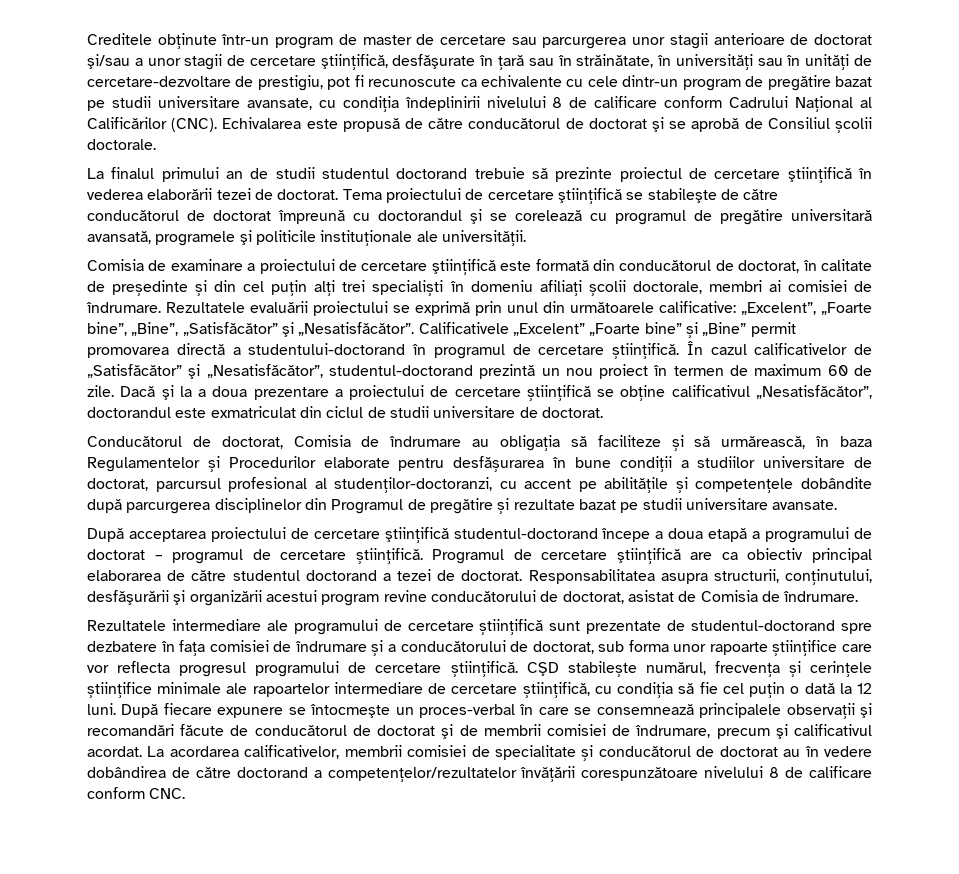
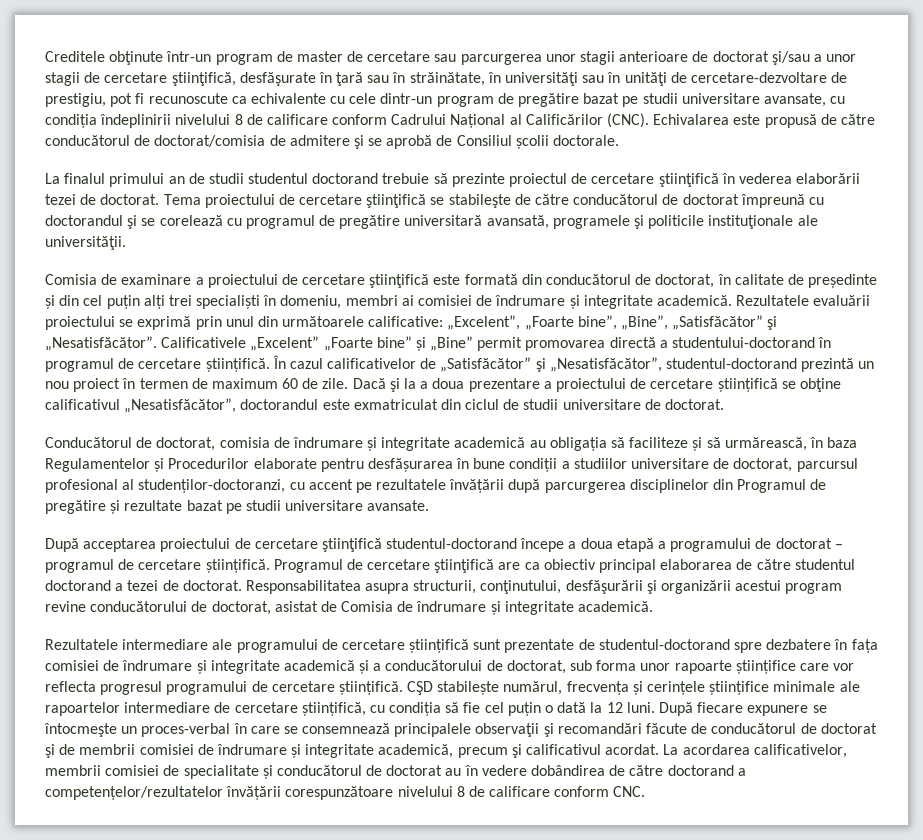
- Echivalarea este propusă de către conducătorul de doctorat şi se aprobă de Consiliul școlii doctorale.
+ Echivalarea este propusă de către conducătorul de doctorat/comisia de admitere şi se aprobă de Consiliul școlii doctorale.
- Comisia de examinare a proiectului de cercetare ştiinţifică este formată din conducătorul de doctorat, în calitate de președinte și din cel puțin alți trei specialiști în domeniu afiliați școlii doctorale, membri ai comisiei de îndrumare.
+ Comisia de examinare a proiectului de cercetare ştiinţifică este formată din conducătorul de doctorat, în calitate de președinte și din cel puțin alți trei specialiști în domeniu, membri ai comisiei de îndrumare și integritate academică.
- Conducătorul de doctorat, Comisia de îndrumare au obligația să faciliteze și să urmărească, în baza Regulamentelor și Procedurilor elaborate pentru desfășurarea în bune condiții a studiilor universitare de doctorat, parcursul profesional al studenților-doctoranzi, cu accent pe abilitățile și competențele dobândite după parcurgerea disciplinelor din Programul de pregătire și rezultate bazat pe studii universitare avansate.
+ Conducătorul de doctorat, comisia de îndrumare și integritate academică au obligația să faciliteze și să urmărească, în baza Regulamentelor și Procedurilor elaborate pentru desfășurarea în bune condiții a studiilor universitare de doctorat, parcursul profesional al studenților-doctoranzi, cu accent pe rezultatele învățării după parcurgerea disciplinelor din Programul de pregătire și rezultate bazat pe studii universitare avansate.
- Responsabilitatea asupra structurii, conţinutului, desfăşurării şi organizării acestui program revine conducătorului de doctorat, asistat de Comisia de îndrumare.
+ Responsabilitatea asupra structurii, conţinutului, desfăşurării şi organizării acestui program revine conducătorului de doctorat, asistat de Comisia de îndrumare și integritate academică.
- Rezultatele intermediare ale programului de cercetare științifică sunt prezentate de studentul-doctorand spre dezbatere în fața comisiei de îndrumare și a conducătorului de doctorat, sub forma unor rapoarte științifice care vor reflecta progresul programului de cercetare științifică.
+ Rezultatele intermediare ale programului de cercetare științifică sunt prezentate de studentul-doctorand spre dezbatere în fața comisiei de îndrumare și integritate academică și a conducătorului de doctorat, sub forma unor rapoarte științifice care vor reflecta progresul programului de cercetare științifică.
- După fiecare expunere se întocmeşte un proces-verbal în care se consemnează principalele observaţii şi recomandări făcute de conducătorul de doctorat şi de membrii comisiei de îndrumare, precum şi calificativul acordat.
+ După fiecare expunere se întocmeşte un proces-verbal în care se consemnează principalele observaţii şi recomandări făcute de conducătorul de doctorat şi de membrii comisiei de îndrumare și integritate academică, precum şi calificativul acordat.

